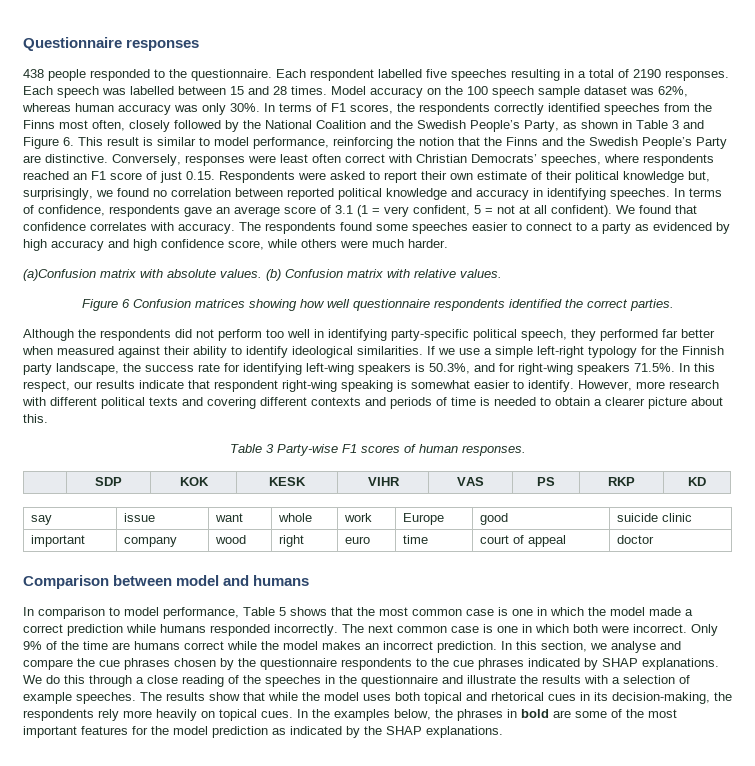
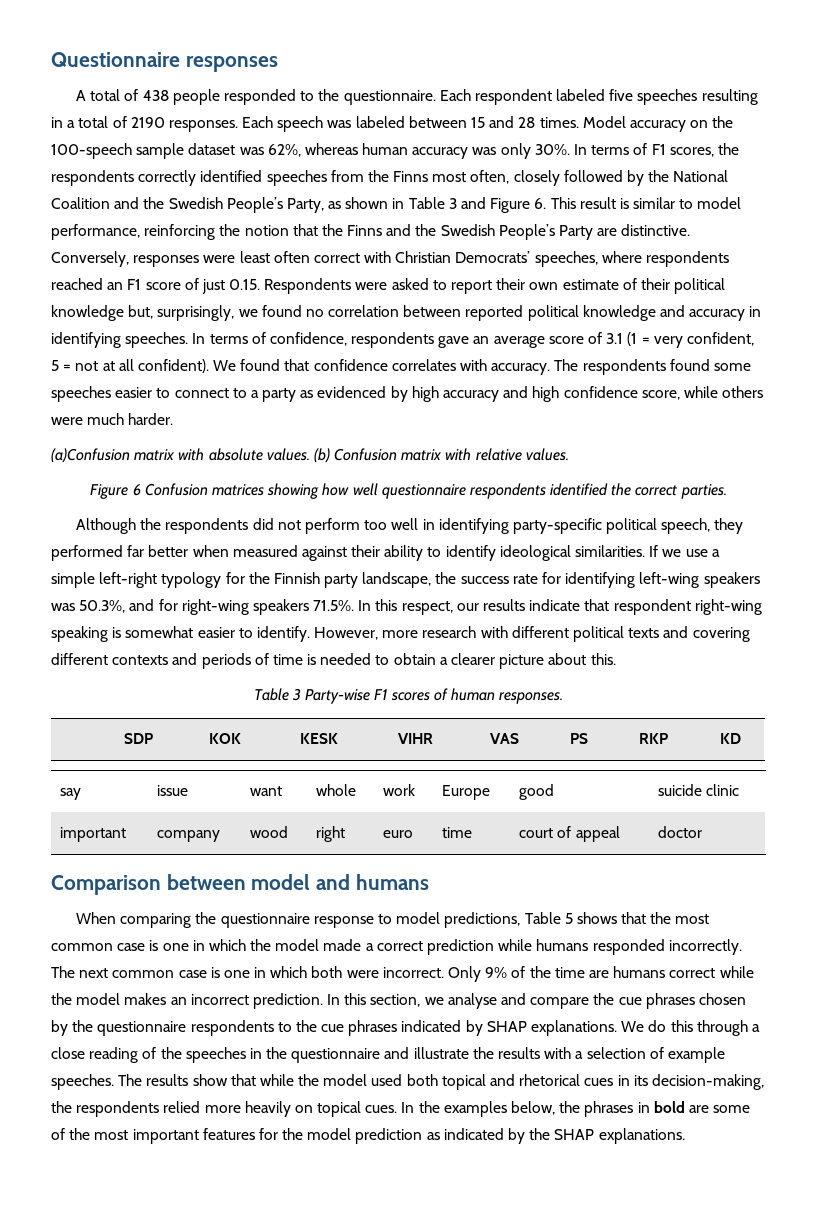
- 438 people responded to the questionnaire.
+ A total of 438 people responded to the questionnaire.
- Each respondent labelled five speeches resulting in a total of 2190 responses.
+ Each respondent labeled five speeches resulting in a total of 2190 responses.
- Each speech was labelled between 15 and 28 times.
+ Each speech was labeled between 15 and 28 times.
- Model accuracy on the 100 speech sample dataset was 62%, whereas human accuracy was only 30%.
+ Model accuracy on the 100-speech sample dataset was 62%, whereas human accuracy was only 30%.
- If we use a simple left-right typology for the Finnish party landscape, the success rate for identifying left-wing speakers is 50.3%, and for right-wing speakers 71.5%. In this respect, our results indicate that respondent right-wing speaking is somewhat easier to identify.
+ If we use a simple left-right typology for the Finnish party landscape, the success rate for identifying left-wing speakers was 50.3%, and for right-wing speakers 71.5%. In this respect, our results indicate that respondent right-wing speaking is somewhat easier to identify.
- In comparison to model performance, Table 5 shows that the most common case is one in which the model made a correct prediction while humans responded incorrectly.
+ When comparing the questionnaire response to model predictions, Table 5 shows that the most common case is one in which the model made a correct prediction while humans responded incorrectly.
- The results show that while the model uses both topical and rhetorical cues in its decision-making, the respondents rely more heavily on topical cues.
+ The results show that while the model used both topical and rhetorical cues in its decision-making, the respondents relied more heavily on topical cues.

